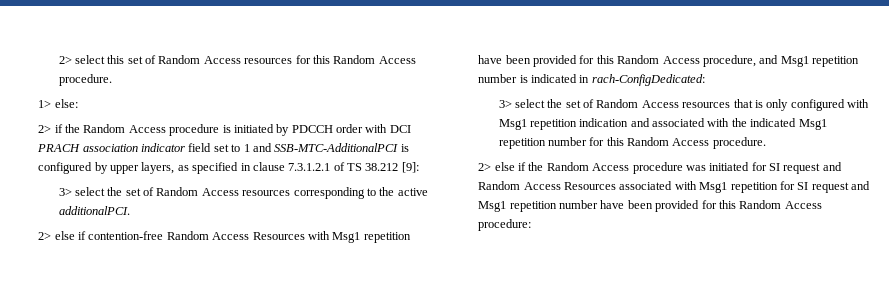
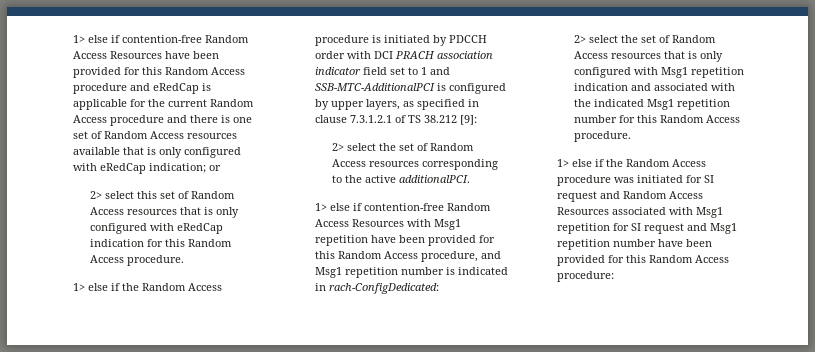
+ 1> else if contention-free Random Access Resources have been provided for this Random Access procedure and eRedCap is applicable for the current Random Access procedure and there is one set of Random Access resources available that is only configured with eRedCap indication; or
- 2> select this set of Random Access resources for this Random Access procedure.
- 1> else:
- 2> if the Random Access procedure is initiated by PDCCH order with DCI PRACH association indicator field set to 1 and SSB-MTC-AdditionalPCI is configured by upper layers, as specified in clause 7.3.1.2.1 of TS 38.212 [9]:
+ 2> select this set of Random Access resources that is only configured with eRedCap indication for this Random Access procedure.
+ 1> else if the Random Access procedure is initiated by PDCCH order with DCI PRACH association indicator field set to 1 and SSB-MTC-AdditionalPCI is configured by upper layers, as specified in clause 7.3.1.2.1 of TS 38.212 [9]:
- 3> select the set of Random Access resources corresponding to the active additionalPCI.
+ 2> select the set of Random Access resources corresponding to the active additionalPCI.
- 2> else if contention-free Random Access Resources with Msg1 repetition have been provided for this Random Access procedure, and Msg1 repetition number is indicated in rach-ConfigDedicated:
+ 1> else if contention-free Random Access Resources with Msg1 repetition have been provided for this Random Access procedure, and Msg1 repetition number is indicated in rach-ConfigDedicated:
- 3> select the set of Random Access resources that is only configured with Msg1 repetition indication and associated with the indicated Msg1 repetition number for this Random Access procedure.
+ 2> select the set of Random Access resources that is only configured with Msg1 repetition indication and associated with the indicated Msg1 repetition number for this Random Access procedure.
- 2> else if the Random Access procedure was initiated for SI request and Random Access Resources associated with Msg1 repetition for SI request and Msg1 repetition number have been provided for this Random Access procedure:
+ 1> else if the Random Access procedure was initiated for SI request and Random Access Resources associated with Msg1 repetition for SI request and Msg1 repetition number have been provided for this Random Access procedure:

